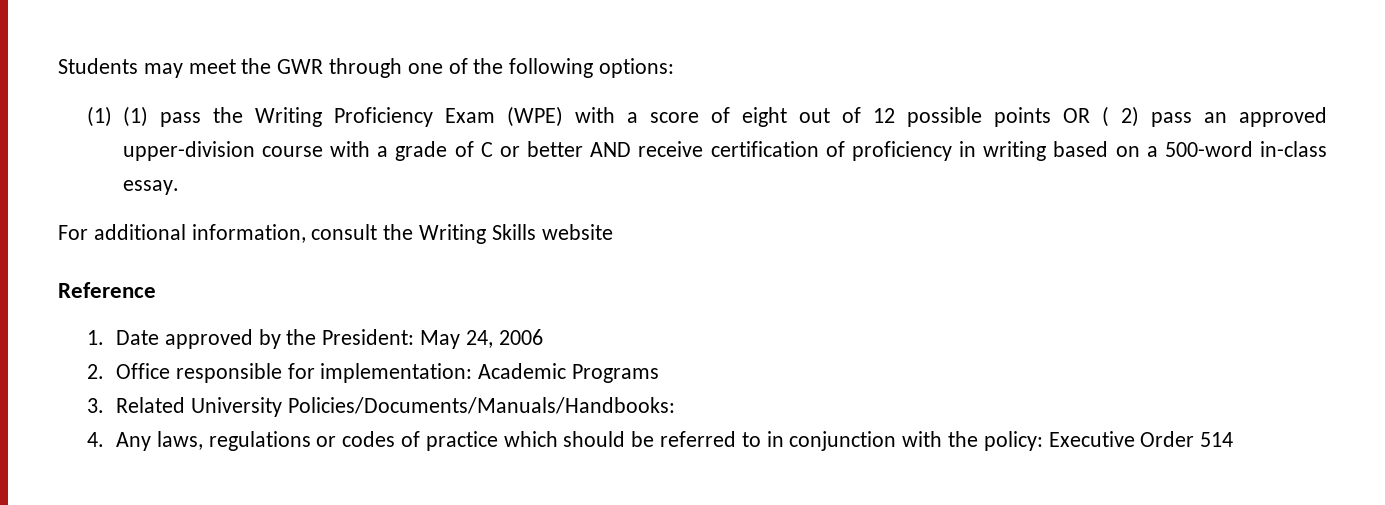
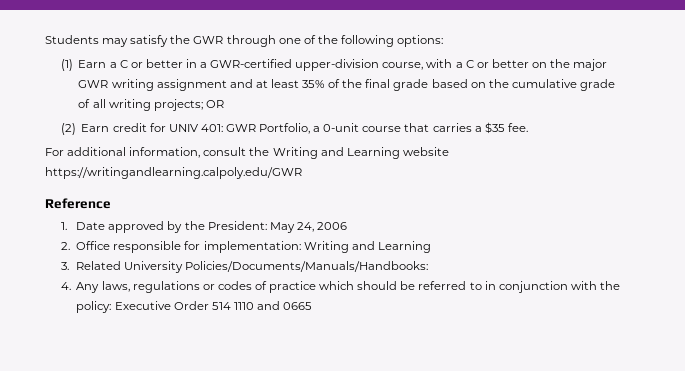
- Students may meet the GWR through one of the following options:
+ Students may satisfy the GWR through one of the following options:
- (1) (1) pass the Writing Proficiency Exam (WPE) with a score of eight out of 12 possible points OR ( 2) pass an approved upper-division course with a grade of C or better AND receive certification of proficiency in writing based on a 500-word in-class essay.
+ (1) Earn a C or better in a GWR-certified upper-division course, with a C or better on the major GWR writing assignment and at least 35% of the final grade based on the cumulative grade of all writing projects; OR
+ (2) Earn credit for UNIV 401: GWR Portfolio, a 0-unit course that carries a $35 fee.
- For additional information, consult the Writing Skills website
+ For additional information, consult the Writing and Learning website https://writingandlearning.calpoly.edu/GWR
- 2. Office responsible for implementation: Academic Programs
+ 2. Office responsible for implementation: Writing and Learning
- 4. Any laws, regulations or codes of practice which should be referred to in conjunction with the policy: Executive Order 514
+ 4. Any laws, regulations or codes of practice which should be referred to in conjunction with the policy: Executive Order 514 1110 and 0665

